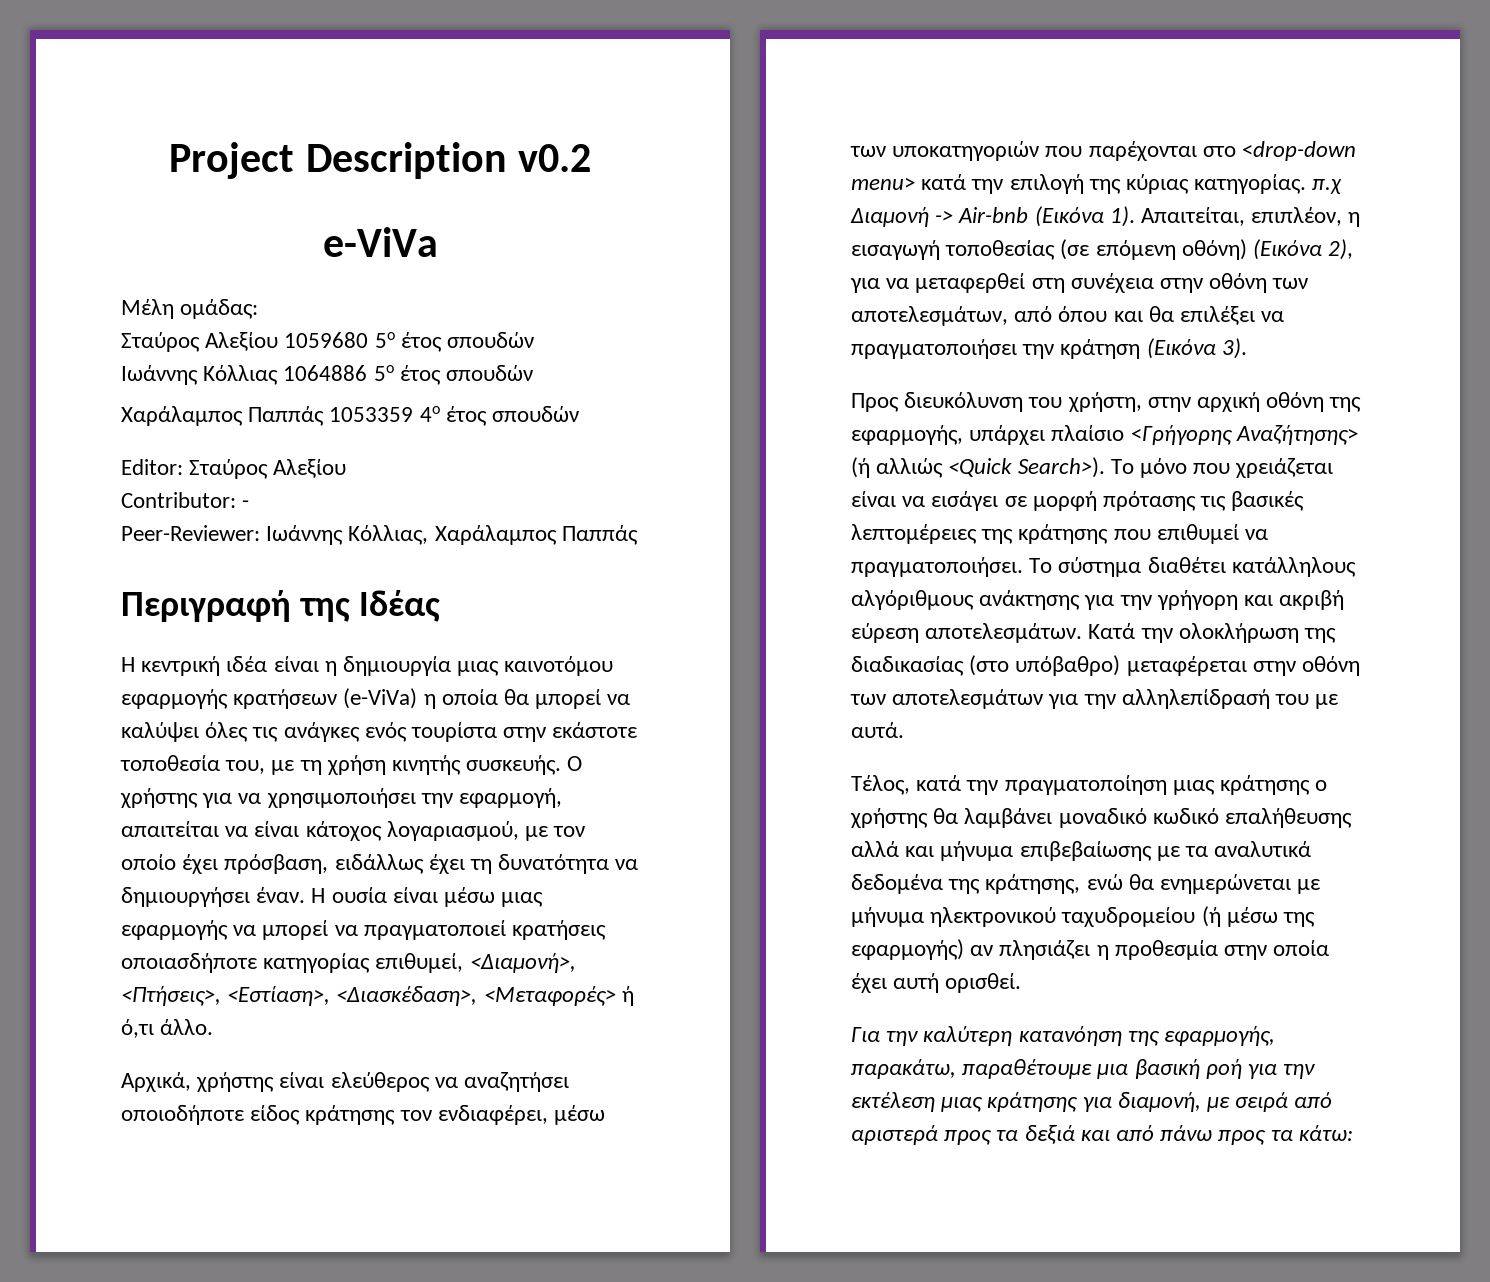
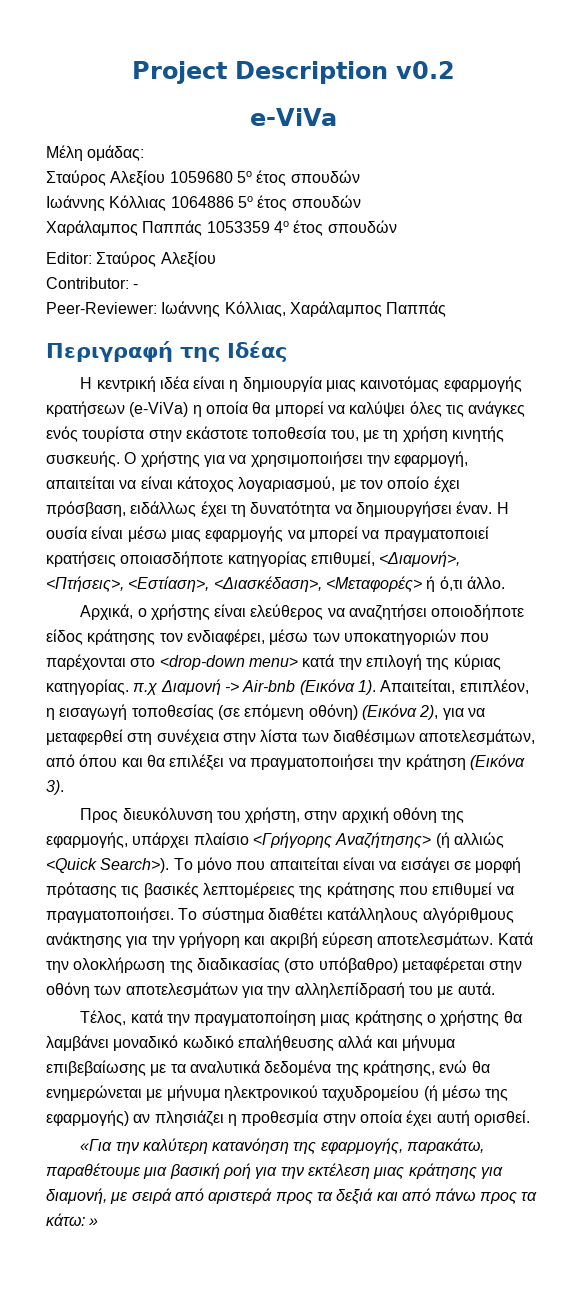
- Η κεντρική ιδέα είναι η δημιουργία μιας καινοτόμου εφαρμογής κρατήσεων (e-ViVa) η οποία θα μπορεί να καλύψει όλες τις ανάγκες ενός τουρίστα στην εκάστοτε τοποθεσία του, με τη χρήση κινητής συσκευής.
+ Η κεντρική ιδέα είναι η δημιουργία μιας καινοτόμας εφαρμογής κρατήσεων (e-ViVa) η οποία θα μπορεί να καλύψει όλες τις ανάγκες ενός τουρίστα στην εκάστοτε τοποθεσία του, με τη χρήση κινητής συσκευής.
- Αρχικά, χρήστης είναι ελεύθερος να αναζητήσει οποιοδήποτε είδος κράτησης τον ενδιαφέρει, μέσω των υποκατηγοριών που παρέχονται στο <drop-down menu> κατά την επιλογή της κύριας κατηγορίας. π.χ Διαμονή -> Air-bnb (Εικόνα 1).
+ Αρχικά, ο χρήστης είναι ελεύθερος να αναζητήσει οποιοδήποτε είδος κράτησης τον ενδιαφέρει, μέσω των υποκατηγοριών που παρέχονται στο <drop-down menu> κατά την επιλογή της κύριας κατηγορίας. π.χ Διαμονή -> Air-bnb (Εικόνα 1).
- Απαιτείται, επιπλέον, η εισαγωγή τοποθεσίας (σε επόμενη οθόνη) (Εικόνα 2), για να μεταφερθεί στη συνέχεια στην οθόνη των αποτελεσμάτων, από όπου και θα επιλέξει να πραγματοποιήσει την κράτηση (Εικόνα 3).
+ Απαιτείται, επιπλέον, η εισαγωγή τοποθεσίας (σε επόμενη οθόνη) (Εικόνα 2), για να μεταφερθεί στη συνέχεια στην λίστα των διαθέσιμων αποτελεσμάτων, από όπου και θα επιλέξει να πραγματοποιήσει την κράτηση (Εικόνα 3).
- Το μόνο που χρειάζεται είναι να εισάγει σε μορφή πρότασης τις βασικές λεπτομέρειες της κράτησης που επιθυμεί να πραγματοποιήσει.
+ Το μόνο που απαιτείται είναι να εισάγει σε μορφή πρότασης τις βασικές λεπτομέρειες της κράτησης που επιθυμεί να πραγματοποιήσει.
- Για την καλύτερη κατανόηση της εφαρμογής, παρακάτω, παραθέτουμε μια βασική ροή για την εκτέλεση μιας κράτησης για διαμονή, με σειρά από αριστερά προς τα δεξιά και από πάνω προς τα κάτω:
+ «Για την καλύτερη κατανόηση της εφαρμογής, παρακάτω, παραθέτουμε μια βασική ροή για την εκτέλεση μιας κράτησης για διαμονή, με σειρά από αριστερά προς τα δεξιά και από πάνω προς τα κάτω: »

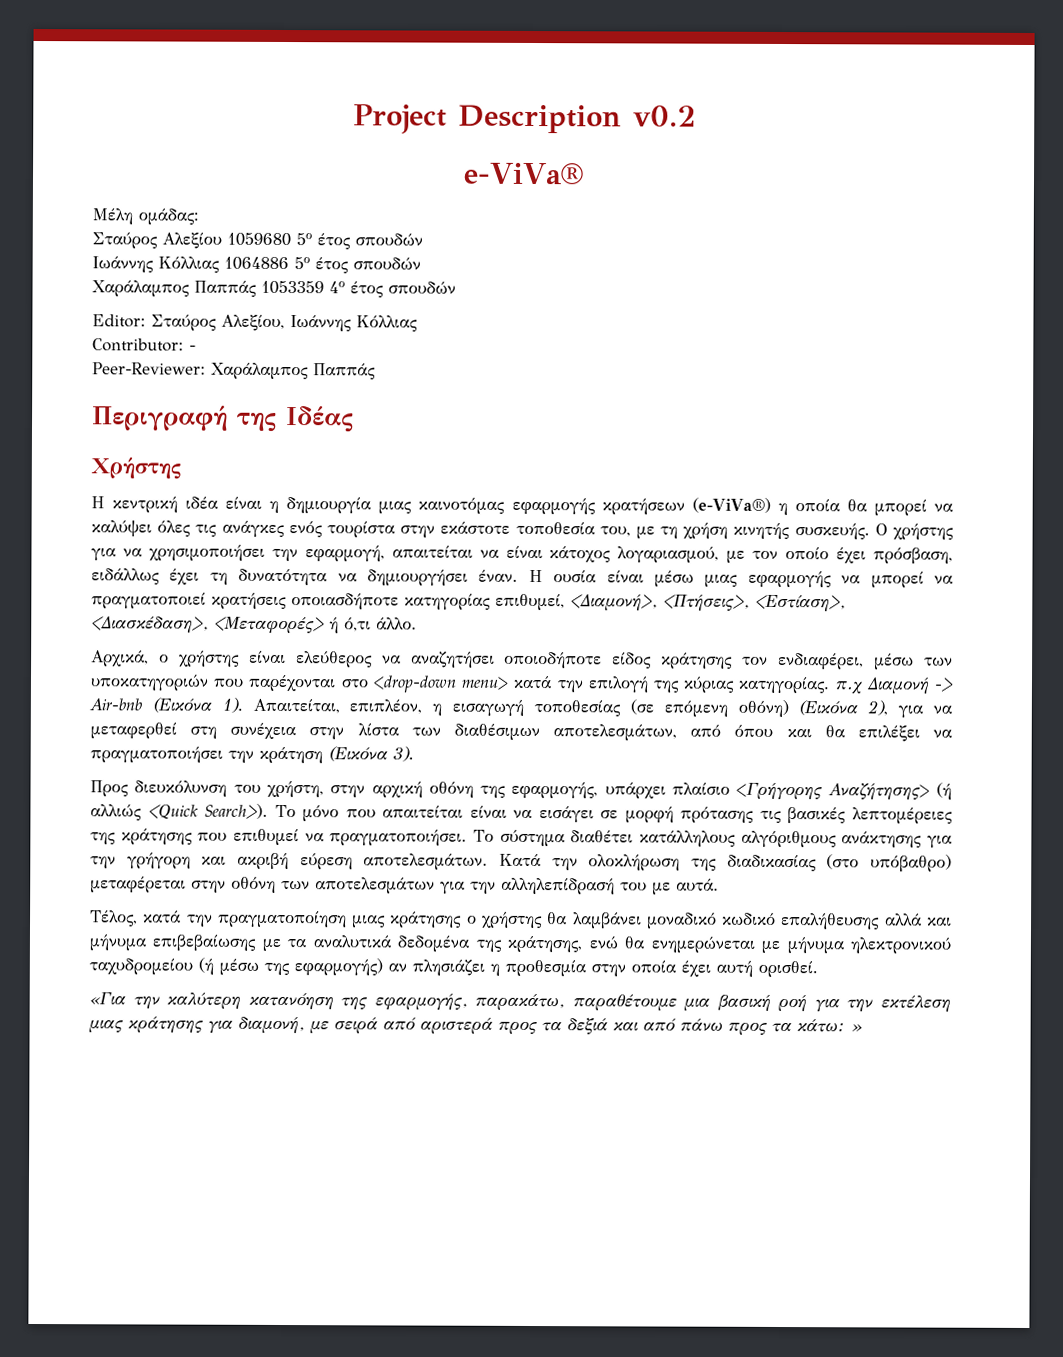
- e-ViVa
+ e-ViVa®
- Editor: Σταύρος Αλεξίου
+ Editor: Σταύρος Αλεξίου, Ιωάννης Κόλλιας
- Peer-Reviewer: Ιωάννης Κόλλιας, Χαράλαμπος Παππάς
+ Peer-Reviewer: Χαράλαμπος Παππάς
+ Χρήστης
- Η κεντρική ιδέα είναι η δημιουργία μιας καινοτόμας εφαρμογής κρατήσεων (e-ViVa) η οποία θα μπορεί να καλύψει όλες τις ανάγκες ενός τουρίστα στην εκάστοτε τοποθεσία του, με τη χρήση κινητής συσκευής.
+ Η κεντρική ιδέα είναι η δημιουργία μιας καινοτόμας εφαρμογής κρατήσεων (e-ViVa®) η οποία θα μπορεί να καλύψει όλες τις ανάγκες ενός τουρίστα στην εκάστοτε τοποθεσία του, με τη χρήση κινητής συσκευής.

